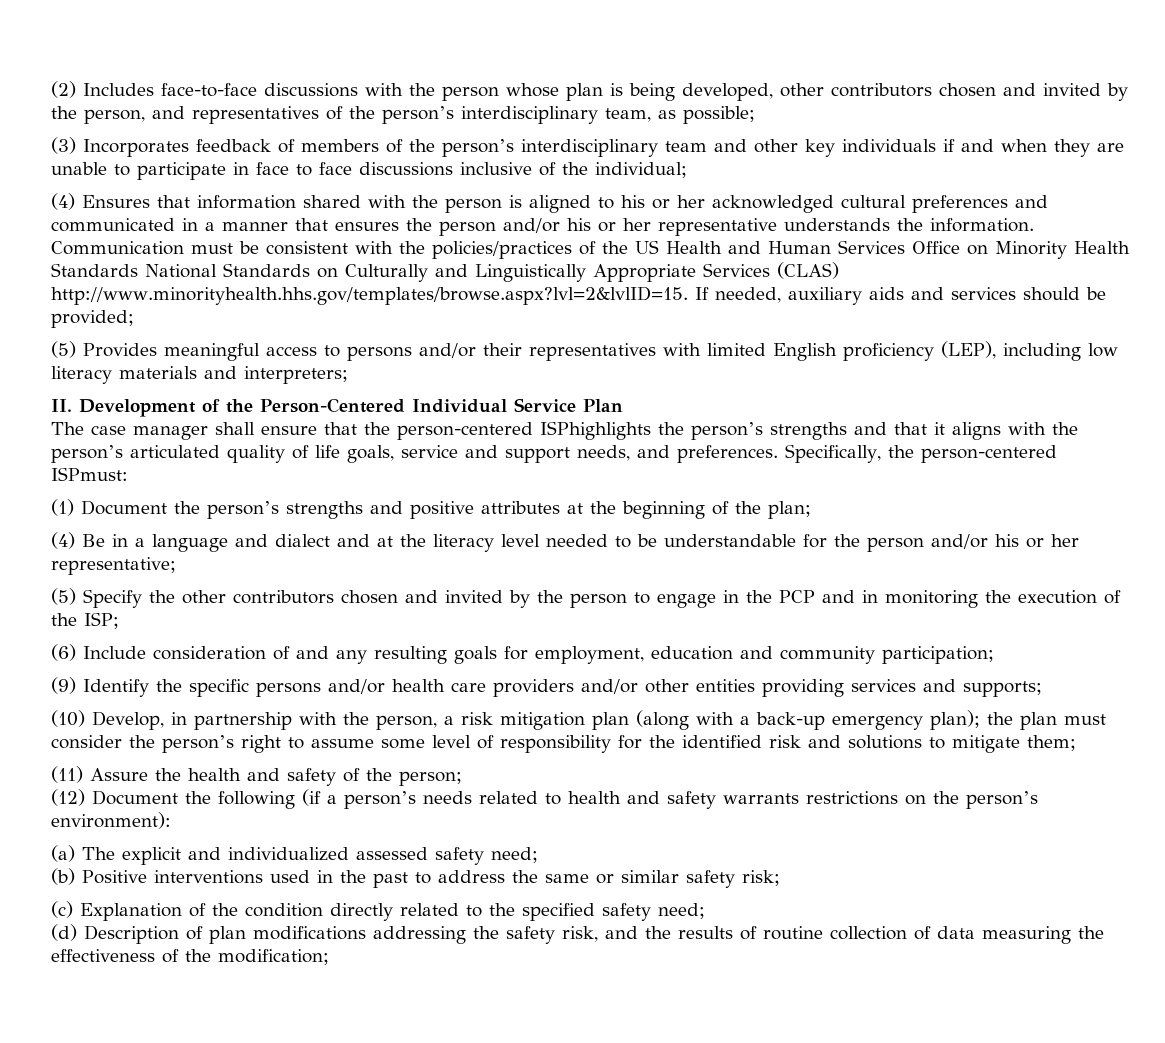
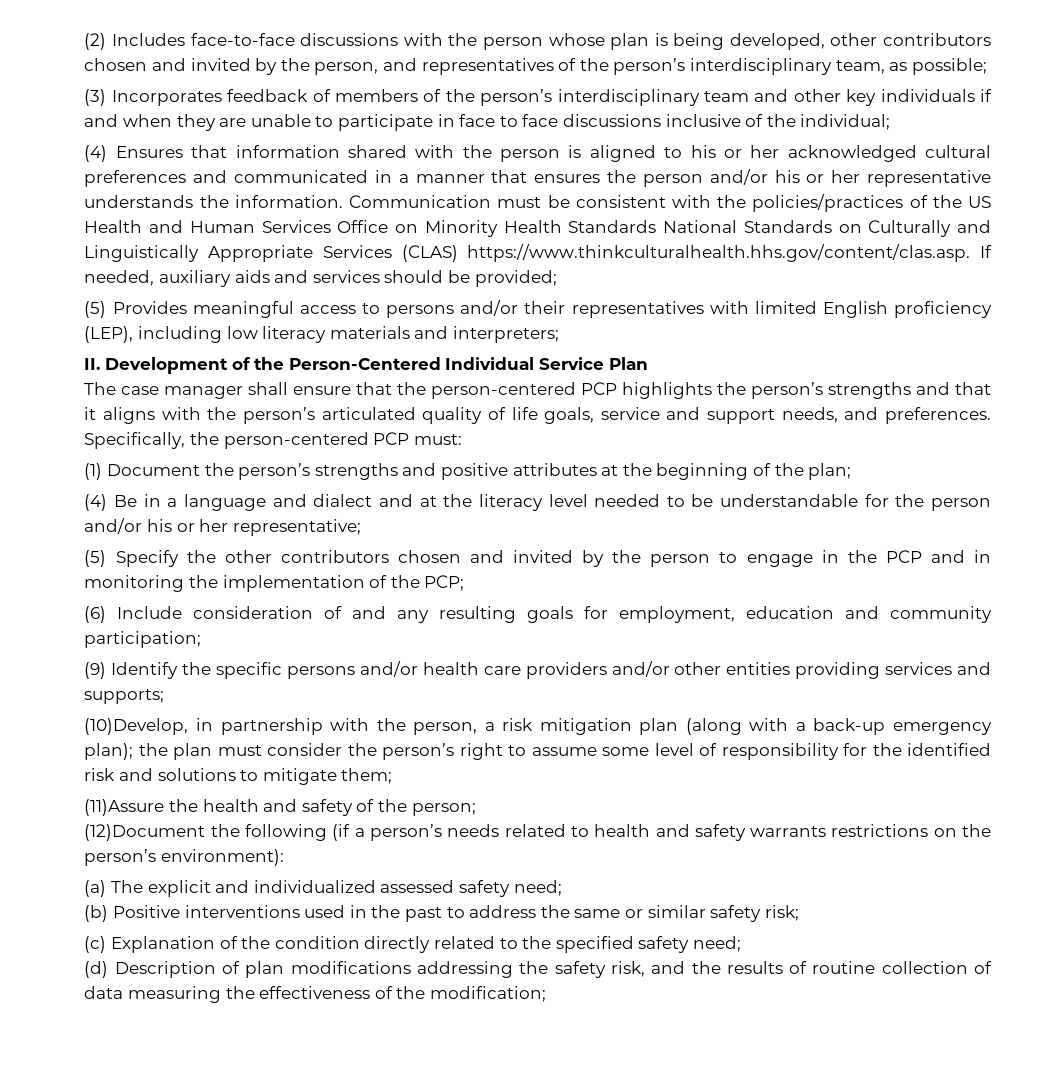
- Communication must be consistent with the policies/practices of the US Health and Human Services Office on Minority Health Standards National Standards on Culturally and Linguistically Appropriate Services (CLAS) http://www.minorityhealth.hhs.gov/templates/browse.aspx?lvl=2&lvlID=15. If needed, auxiliary aids and services should be provided;
+ Communication must be consistent with the policies/practices of the US Health and Human Services Office on Minority Health Standards National Standards on Culturally and Linguistically Appropriate Services (CLAS) https://www.thinkculturalhealth.hhs.gov/content/clas.asp. If needed, auxiliary aids and services should be provided;
- The case manager shall ensure that the person-centered ISPhighlights the person’s strengths and that it aligns with the person’s articulated quality of life goals, service and support needs, and preferences.
+ The case manager shall ensure that the person-centered PCP highlights the person’s strengths and that it aligns with the person’s articulated quality of life goals, service and support needs, and preferences.
- Specifically, the person-centered ISPmust:
+ Specifically, the person-centered PCP must:
- (5) Specify the other contributors chosen and invited by the person to engage in the PCP and in monitoring the execution of the ISP;
+ (5) Specify the other contributors chosen and invited by the person to engage in the PCP and in monitoring the implementation of the PCP;
- (10) Develop, in partnership with the person, a risk mitigation plan (along with a back-up emergency plan); the plan must consider the person’s right to assume some level of responsibility for the identified risk and solutions to mitigate them;
+ (10)Develop, in partnership with the person, a risk mitigation plan (along with a back-up emergency plan); the plan must consider the person’s right to assume some level of responsibility for the identified risk and solutions to mitigate them;
- (11) Assure the health and safety of the person;
+ (11)Assure the health and safety of the person;
- (12) Document the following (if a person’s needs related to health and safety warrants restrictions on the person’s environment):
+ (12)Document the following (if a person’s needs related to health and safety warrants restrictions on the person’s environment):

